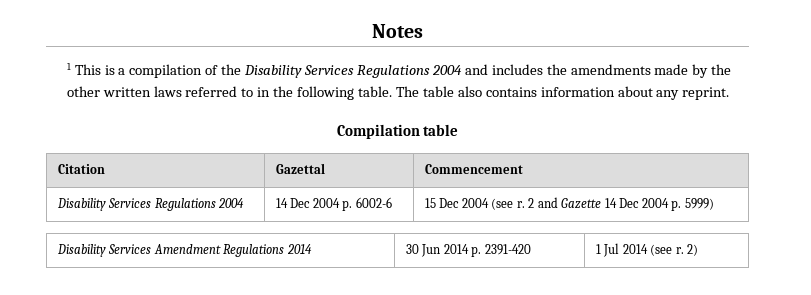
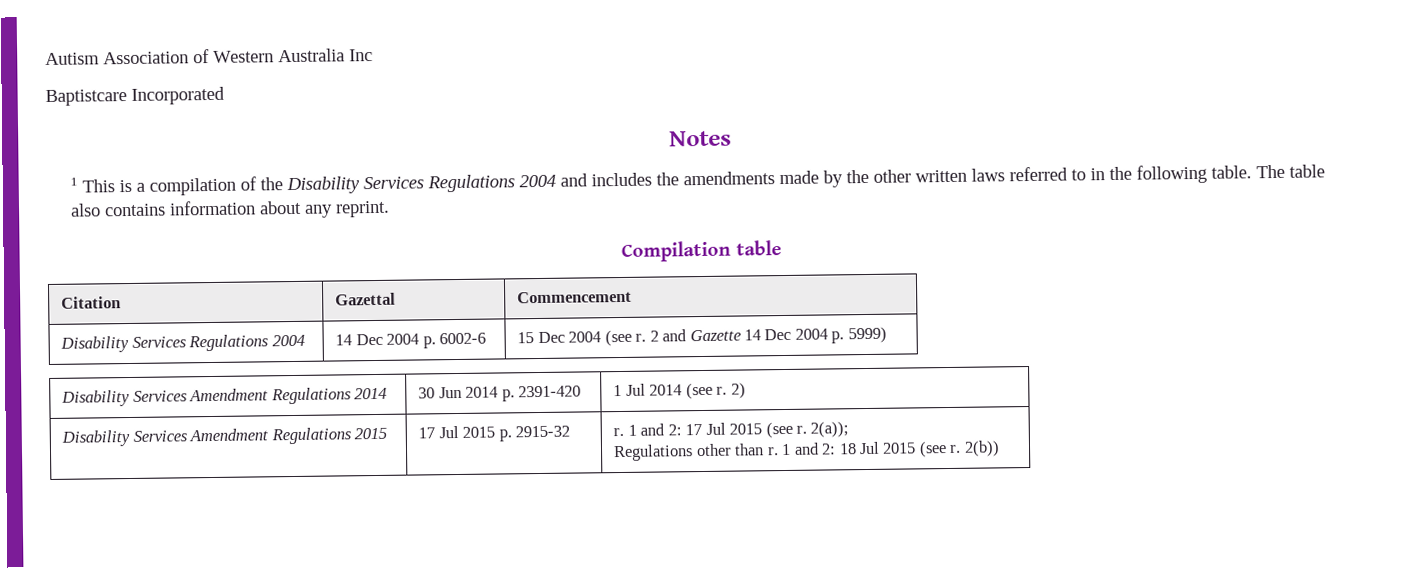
+ Autism Association of Western Australia Inc
+ Baptistcare Incorporated
+ Disability Services Amendment Regulations 2015 | 17 Jul 2015 p. 2915-32 | r. 1 and 2: 17 Jul 2015 (see r. 2(a));
+ Regulations other than r. 1 and 2: 18 Jul 2015 (see r. 2(b))

